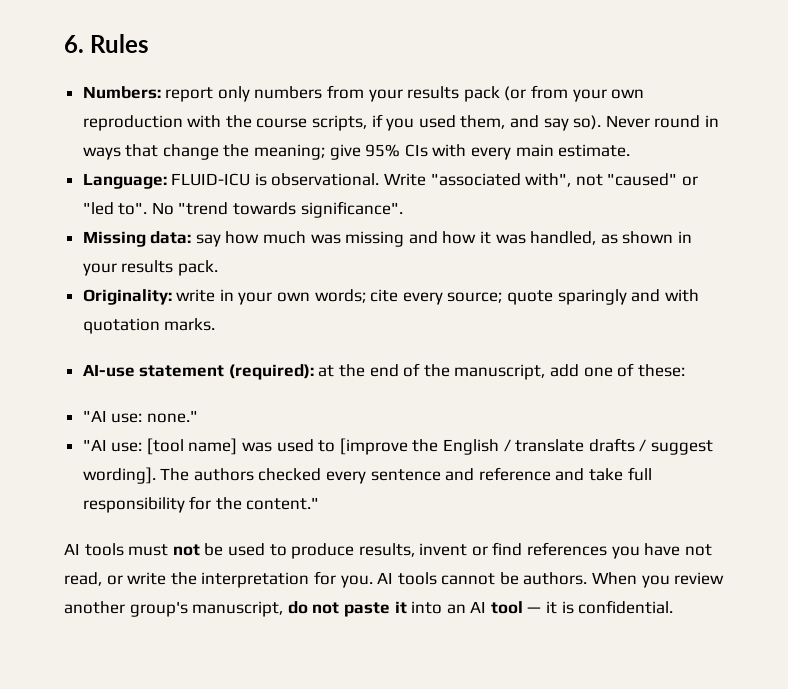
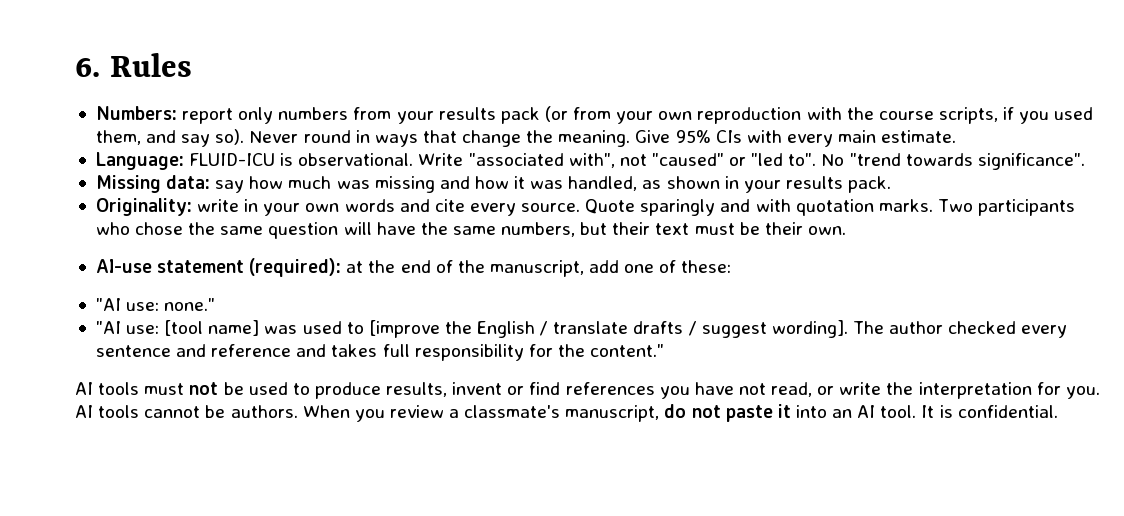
- Never round in ways that change the meaning; give 95% CIs with every main estimate.
+ Never round in ways that change the meaning. Give 95% CIs with every main estimate.
- Originality: write in your own words; cite every source; quote sparingly and with quotation marks.
+ Originality: write in your own words and cite every source. Quote sparingly and with quotation marks. Two participants who chose the same question will have the same numbers, but their text must be their own.
- The authors checked every sentence and reference and take full responsibility for the content."
+ The author checked every sentence and reference and takes full responsibility for the content."
- When you review another group's manuscript, do not paste it into an AI tool — it is confidential.
+ When you review a classmate's manuscript, do not paste it into an AI tool. It is confidential.

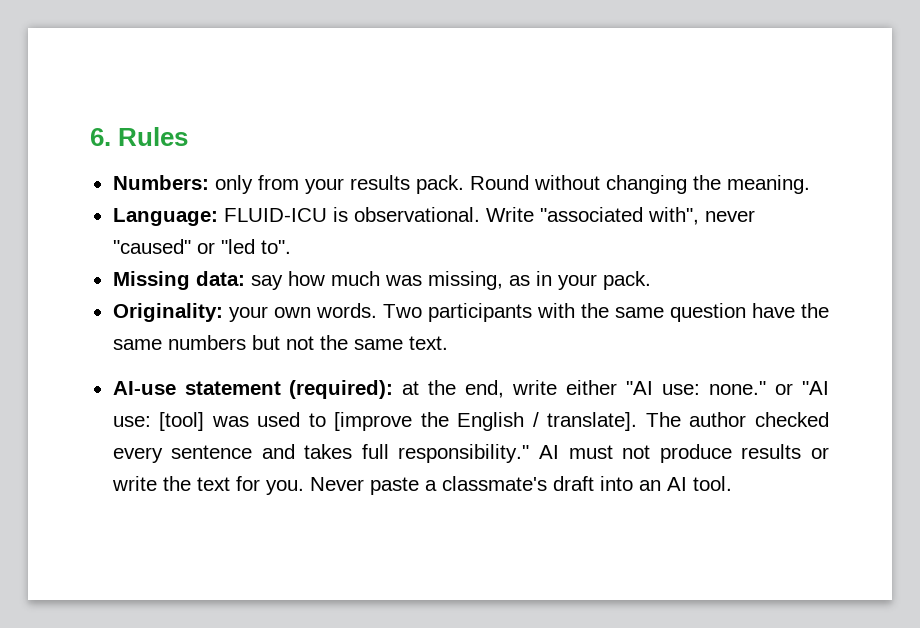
- Numbers: report only numbers from your results pack (or from your own reproduction with the course scripts, if you used them, and say so). Never round in ways that change the meaning. Give 95% CIs with every main estimate.
+ Numbers: only from your results pack. Round without changing the meaning.
- Write "associated with", not "caused" or "led to". No "trend towards significance".
+ Write "associated with", never "caused" or "led to".
- Missing data: say how much was missing and how it was handled, as shown in your results pack.
+ Missing data: say how much was missing, as in your pack.
- Originality: write in your own words and cite every source. Quote sparingly and with quotation marks. Two participants who chose the same question will have the same numbers, but their text must be their own.
+ Originality: your own words. Two participants with the same question have the same numbers but not the same text.
- AI-use statement (required): at the end of the manuscript, add one of these:
- "AI use: none."
- "AI use: [tool name] was used to [improve the English / translate drafts / suggest wording].
+ AI-use statement (required): at the end, write either "AI use: none." or "AI use: [tool] was used to [improve the English / translate].
- The author checked every sentence and reference and takes full responsibility for the content."
- AI tools must not be used to produce results, invent or find references you have not read, or write the interpretation for you.
+ The author checked every sentence and takes full responsibility." AI must not produce results or write the text for you.
- AI tools cannot be authors. When you review a classmate's manuscript, do not paste it into an AI tool. It is confidential.
+ Never paste a classmate's draft into an AI tool.

